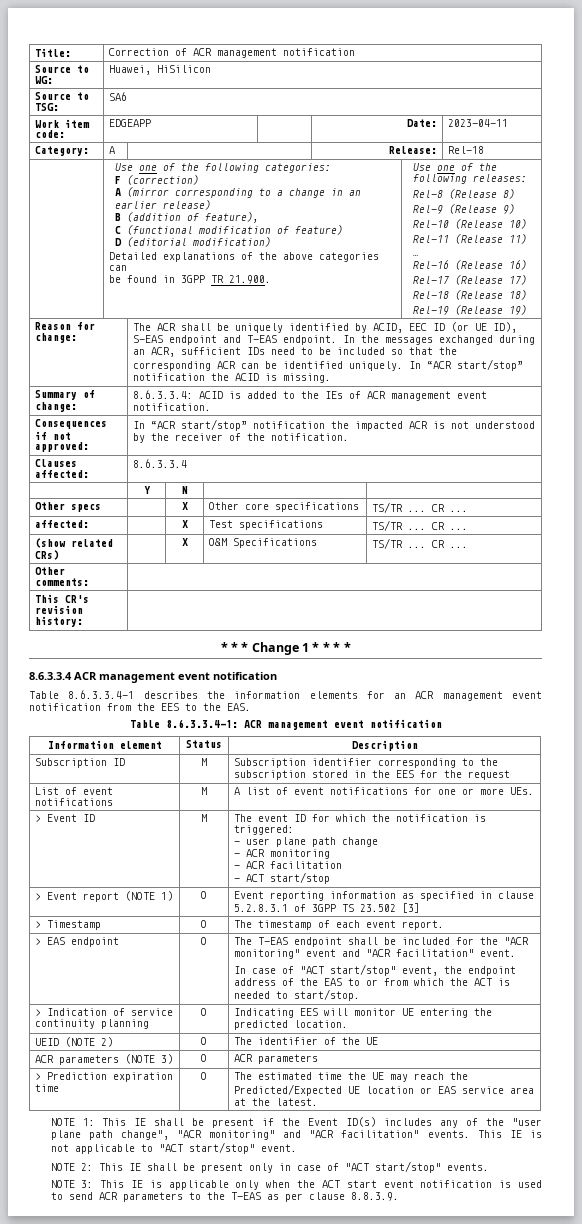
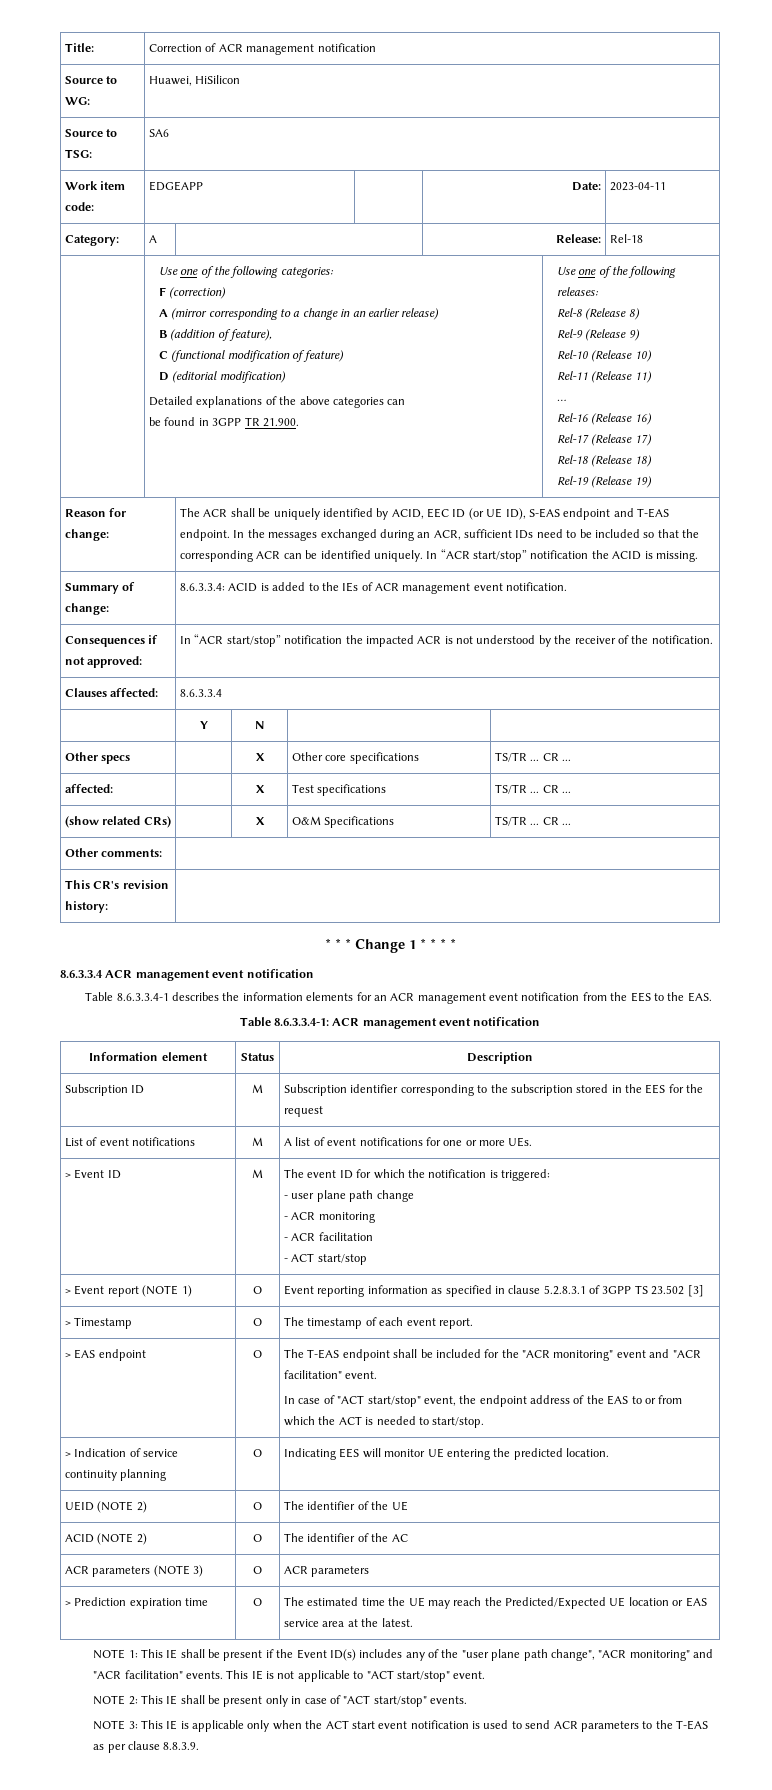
+ ACID (NOTE 2) | O | The identifier of the AC

